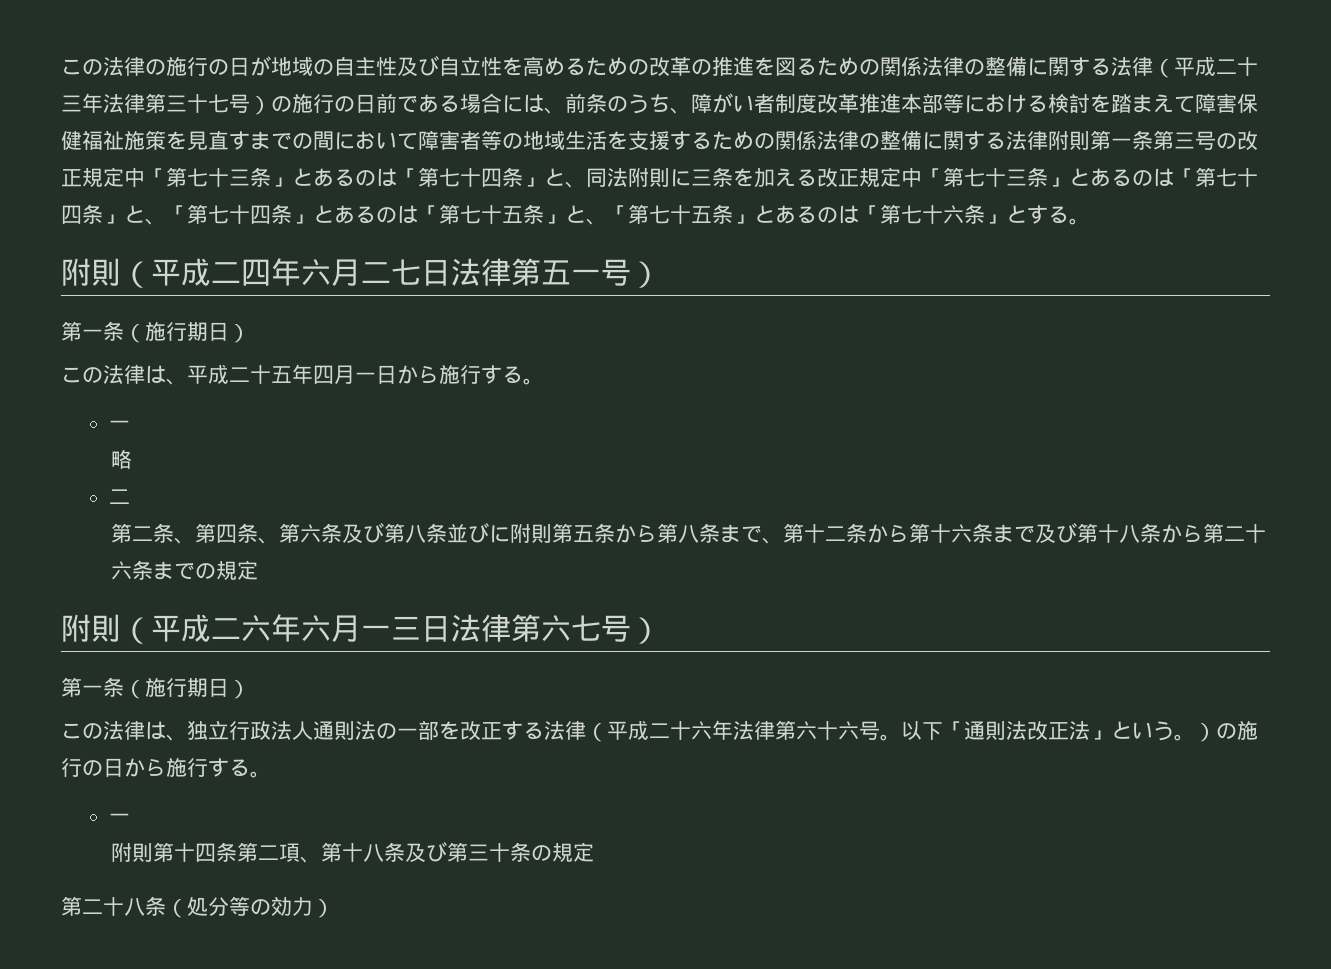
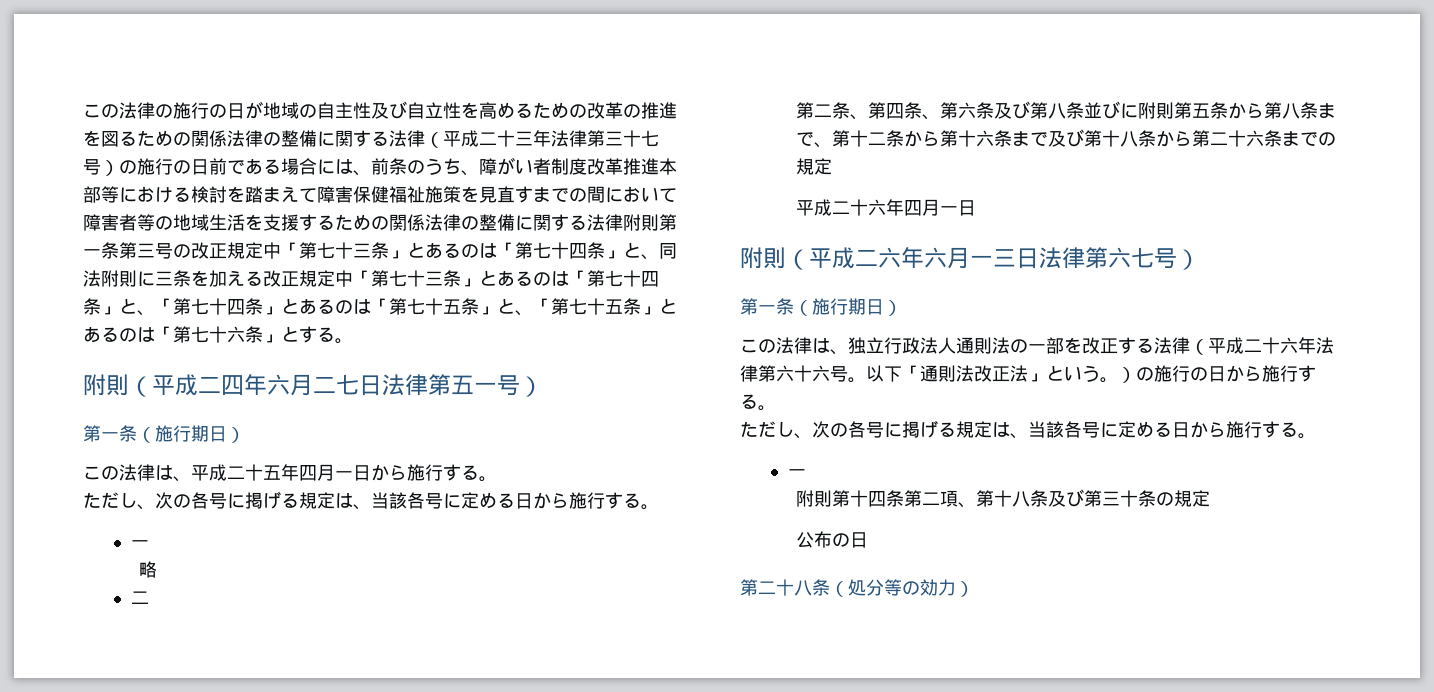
  この法律は、平成二十五年四月一日から施行する。
+ ただし、次の各号に掲げる規定は、当該各号に定める日から施行する。
+ 平成二十六年四月一日
  以下「通則法改正法」という。）の施行の日から施行する。
+ ただし、次の各号に掲げる規定は、当該各号に定める日から施行する。
+ 公布の日

